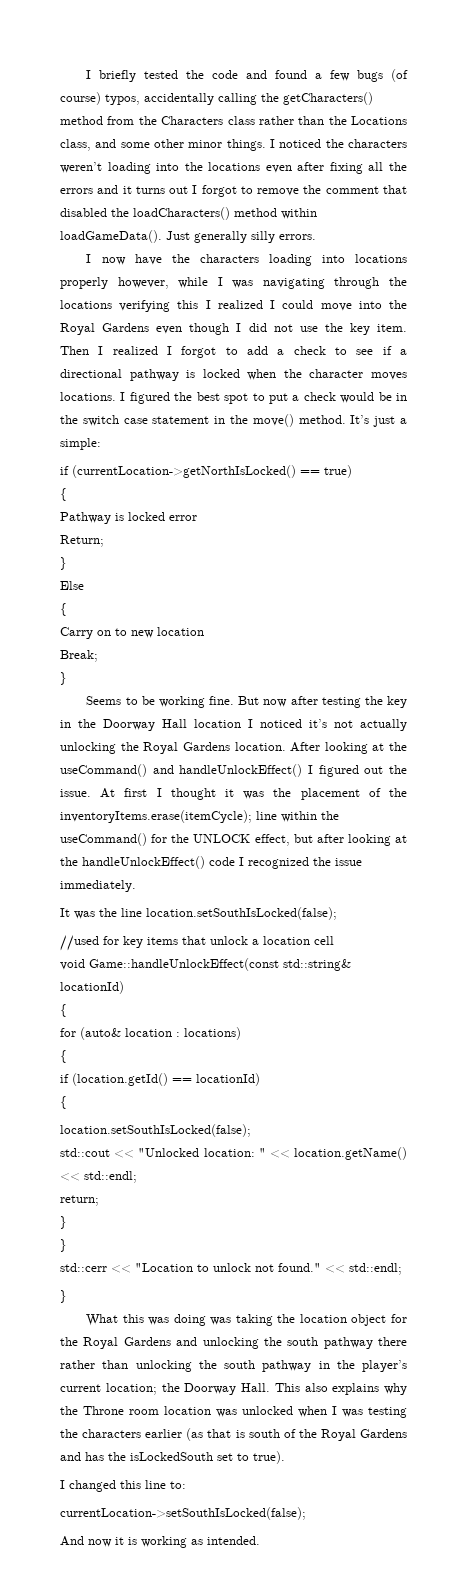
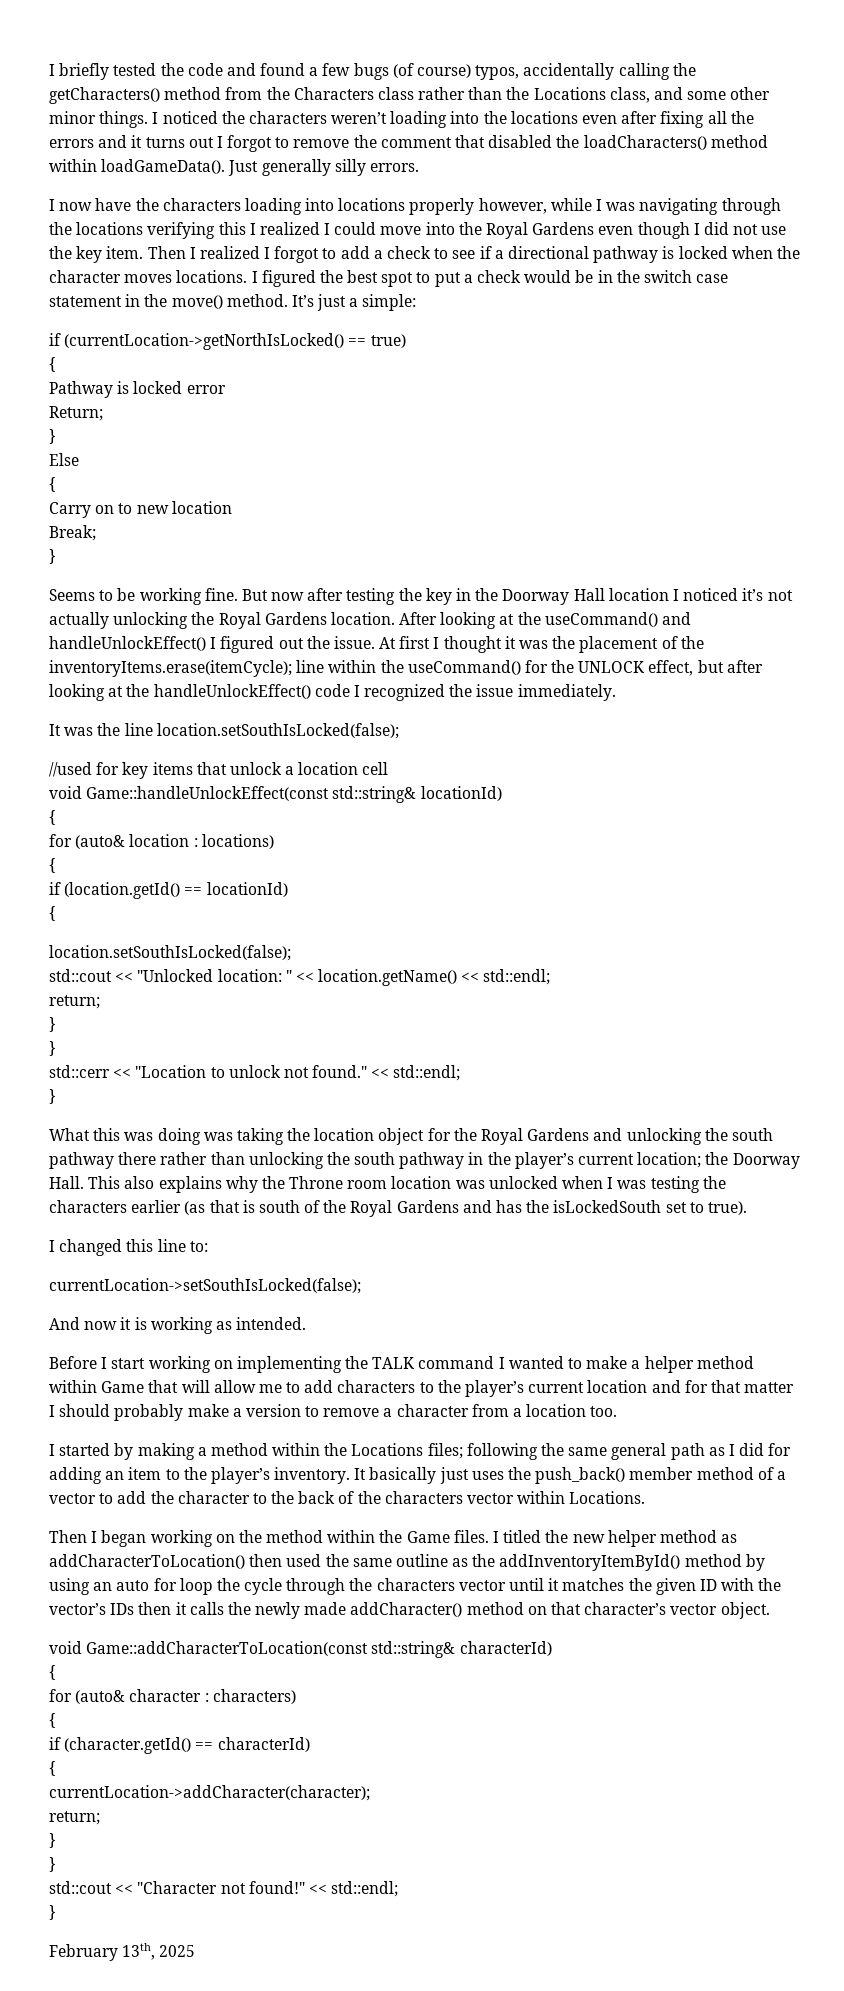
+ Before I start working on implementing the TALK command I wanted to make a helper method within Game that will allow me to add characters to the player’s current location and for that matter I should probably make a version to remove a character from a location too.
+ I started by making a method within the Locations files; following the same general path as I did for adding an item to the player’s inventory. It basically just uses the push_back() member method of a vector to add the character to the back of the characters vector within Locations.
+ Then I began working on the method within the Game files. I titled the new helper method as addCharacterToLocation() then used the same outline as the addInventoryItemById() method by using an auto for loop the cycle through the characters vector until it matches the given ID with the vector’s IDs then it calls the newly made addCharacter() method on that character’s vector object.
+ void Game::addCharacterToLocation(const std::string& characterId)
+ {
+ for (auto& character : characters)
+ {
+ if (character.getId() == characterId)
+ {
+ currentLocation->addCharacter(character);
+ return;
+ }
+ }
+ std::cout << "Character not found!" << std::endl;
+ }
+ February 13th, 2025

